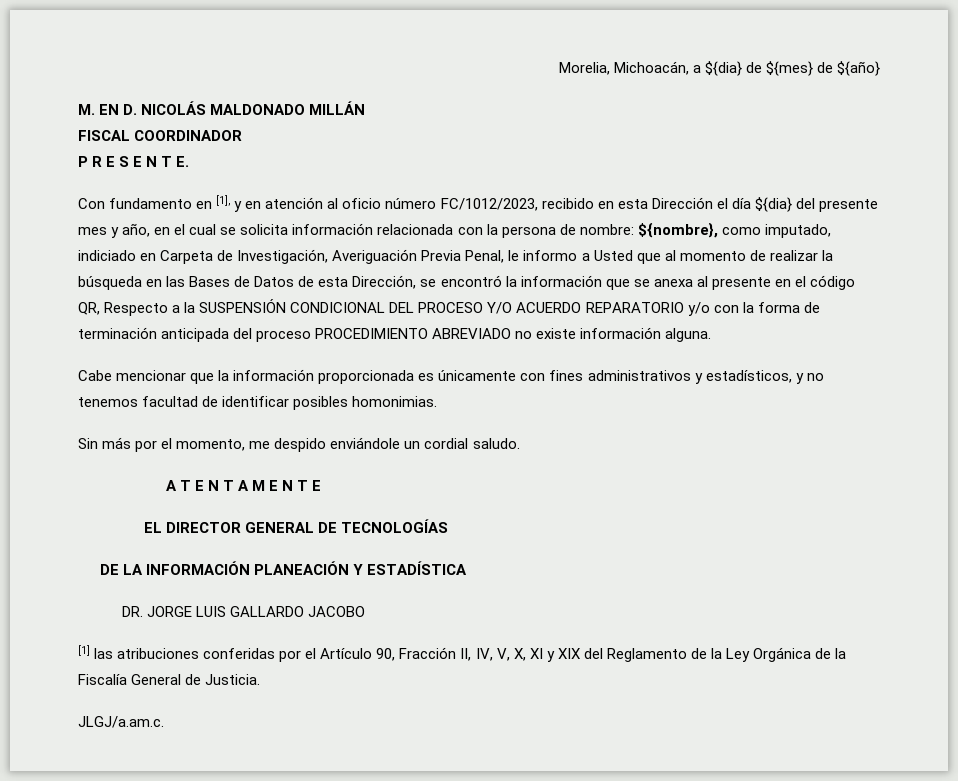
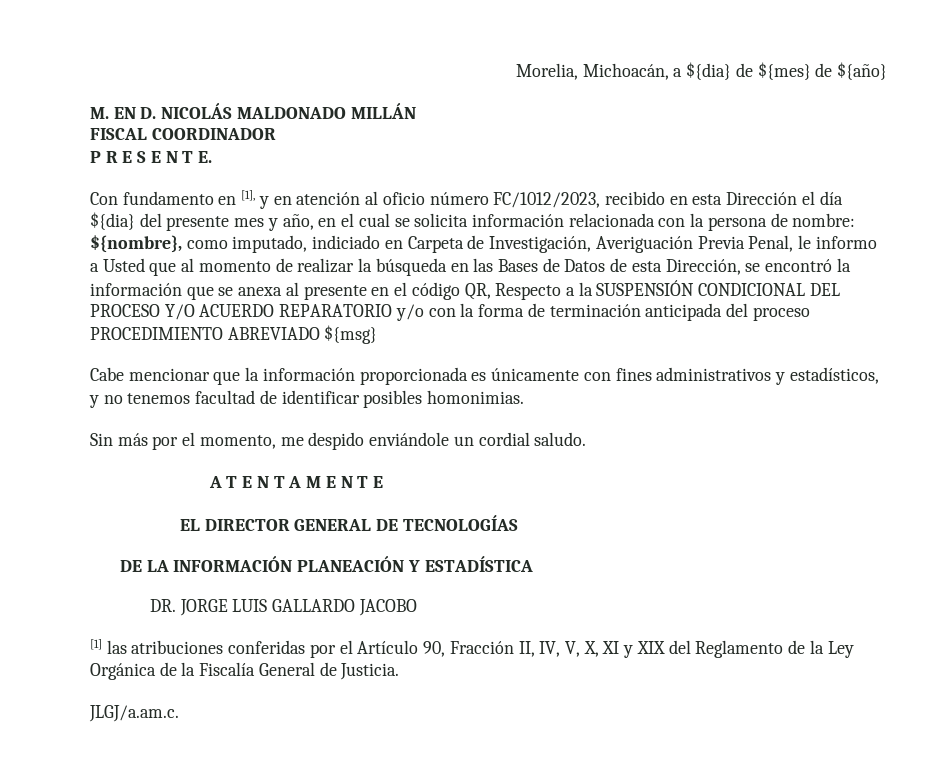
- ${nombre}, como imputado, indiciado en Carpeta de Investigación, Averiguación Previa Penal, le informo a Usted que al momento de realizar la búsqueda en las Bases de Datos de esta Dirección, se encontró la información que se anexa al presente en el código QR, Respecto a la SUSPENSIÓN CONDICIONAL DEL PROCESO Y/O ACUERDO REPARATORIO y/o con la forma de terminación anticipada del proceso PROCEDIMIENTO ABREVIADO no existe información alguna.
+ ${nombre}, como imputado, indiciado en Carpeta de Investigación, Averiguación Previa Penal, le informo a Usted que al momento de realizar la búsqueda en las Bases de Datos de esta Dirección, se encontró la información que se anexa al presente en el código QR, Respecto a la SUSPENSIÓN CONDICIONAL DEL PROCESO Y/O ACUERDO REPARATORIO y/o con la forma de terminación anticipada del proceso PROCEDIMIENTO ABREVIADO ${msg}

